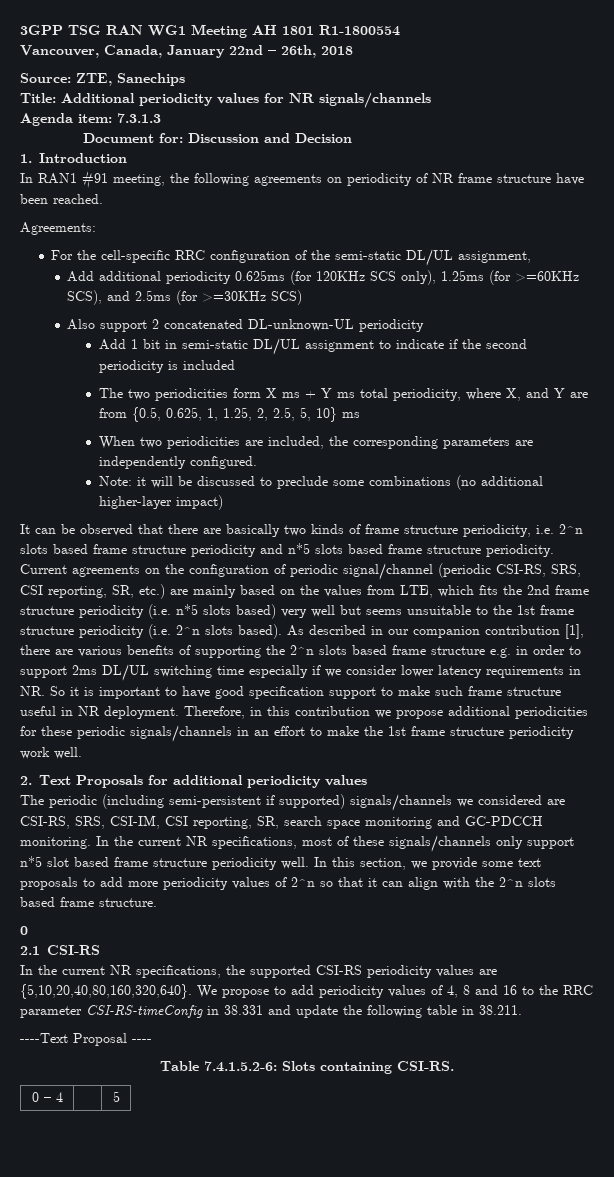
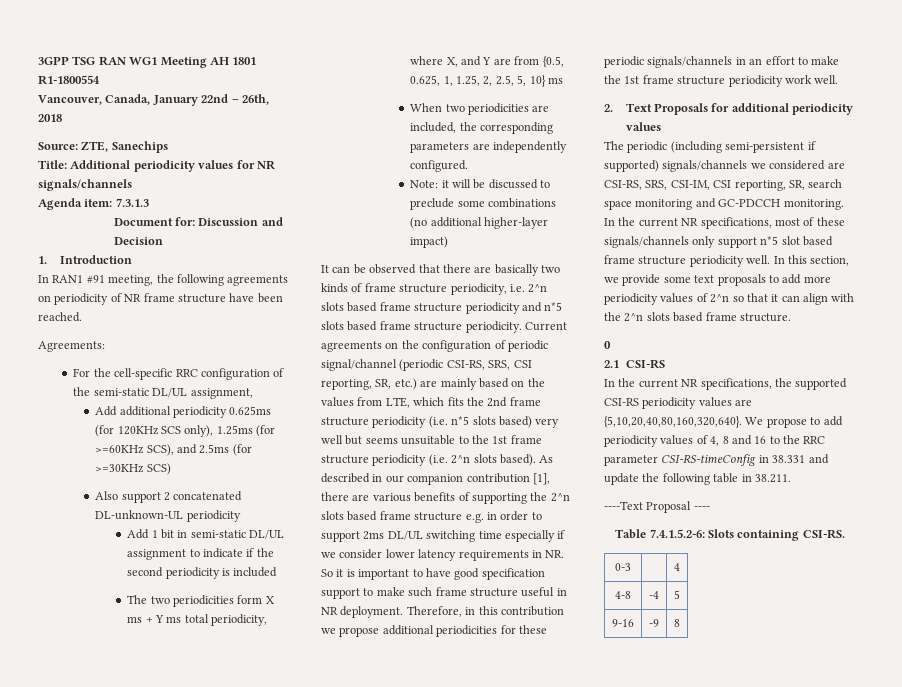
- 0 – 4 | | 5
+ 0-3 | | 4
+ 4-8 | -4 | 5
+ 9-16 | -9 | 8

